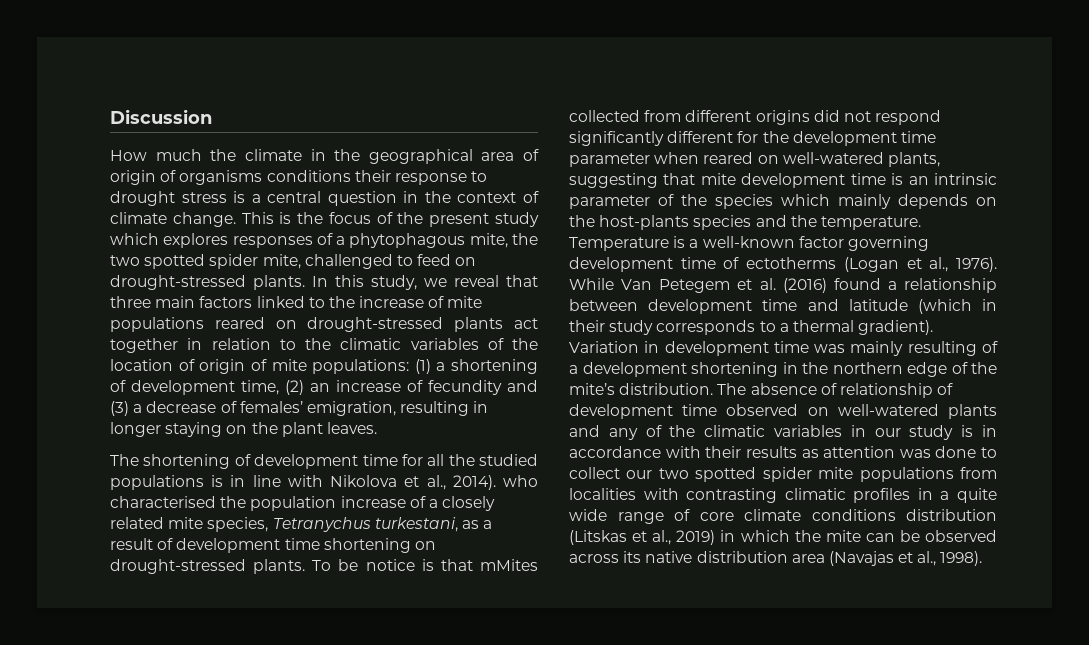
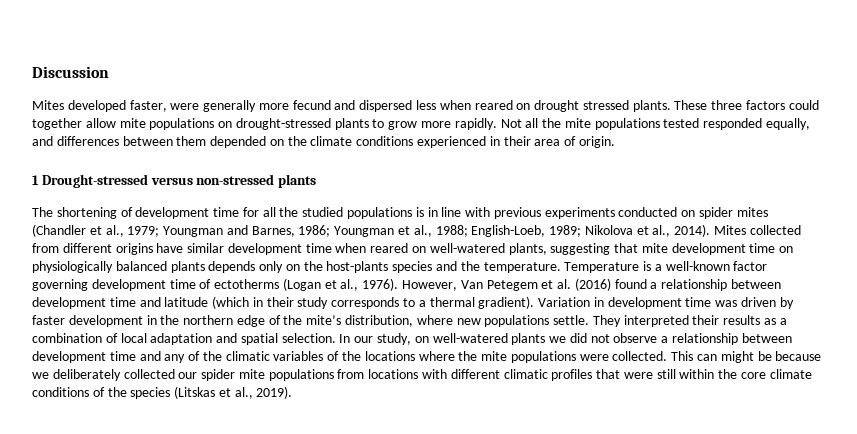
- How much the climate in the geographical area of origin of organisms conditions their response to drought stress is a central question in the context of climate change. This is the focus of the present study which explores responses of a phytophagous mite, the two spotted spider mite, challenged to feed on drought-stressed plants. In this study, we reveal that three main factors linked to the increase of mite populations reared on drought-stressed plants act together in relation to the climatic variables of the location of origin of mite populations: (1) a shortening of development time, (2) an increase of fecundity and (3) a decrease of females’ emigration, resulting in longer staying on the plant leaves.
+ Mites developed faster, were generally more fecund and dispersed less when reared on drought stressed plants. These three factors could together allow mite populations on drought-stressed plants to grow more rapidly. Not all the mite populations tested responded equally, and differences between them depended on the climate conditions experienced in their area of origin.
+ 1 Drought-stressed versus non-stressed plants
- The shortening of development time for all the studied populations is in line with Nikolova et al., 2014). who characterised the population increase of a closely related mite species, Tetranychus turkestani, as a result of development time shortening on drought-stressed plants. To be notice is that mMites collected from different origins did not respond significantly different for the development time parameter when reared on well-watered plants, suggesting that mite development time is an intrinsic parameter of the species which mainly depends on the host-plants species and the temperature.
+ The shortening of development time for all the studied populations is in line with previous experiments conducted on spider mites (Chandler et al., 1979; Youngman and Barnes, 1986; Youngman et al., 1988; English-Loeb, 1989; Nikolova et al., 2014). Mites collected from different origins have similar development time when reared on well-watered plants, suggesting that mite development time on physiologically balanced plants depends only on the host-plants species and the temperature.
- While Van Petegem et al. (2016) found a relationship between development time and latitude (which in their study corresponds to a thermal gradient).
+ However, Van Petegem et al. (2016) found a relationship between development time and latitude (which in their study corresponds to a thermal gradient).
- Variation in development time was mainly resulting of a development shortening in the northern edge of the mite’s distribution. The absence of relationship of development time observed on well-watered plants and any of the climatic variables in our study is in accordance with their results as attention was done to collect our two spotted spider mite populations from localities with contrasting climatic profiles in a quite wide range of core climate conditions distribution (Litskas et al., 2019) in which the mite can be observed across its native distribution area (Navajas et al., 1998).
+ Variation in development time was driven by faster development in the northern edge of the mite’s distribution, where new populations settle. They interpreted their results as a combination of local adaptation and spatial selection. In our study, on well-watered plants we did not observe a relationship between development time and any of the climatic variables of the locations where the mite populations were collected. This can might be because we deliberately collected our spider mite populations from locations with different climatic profiles that were still within the core climate conditions of the species (Litskas et al., 2019).

